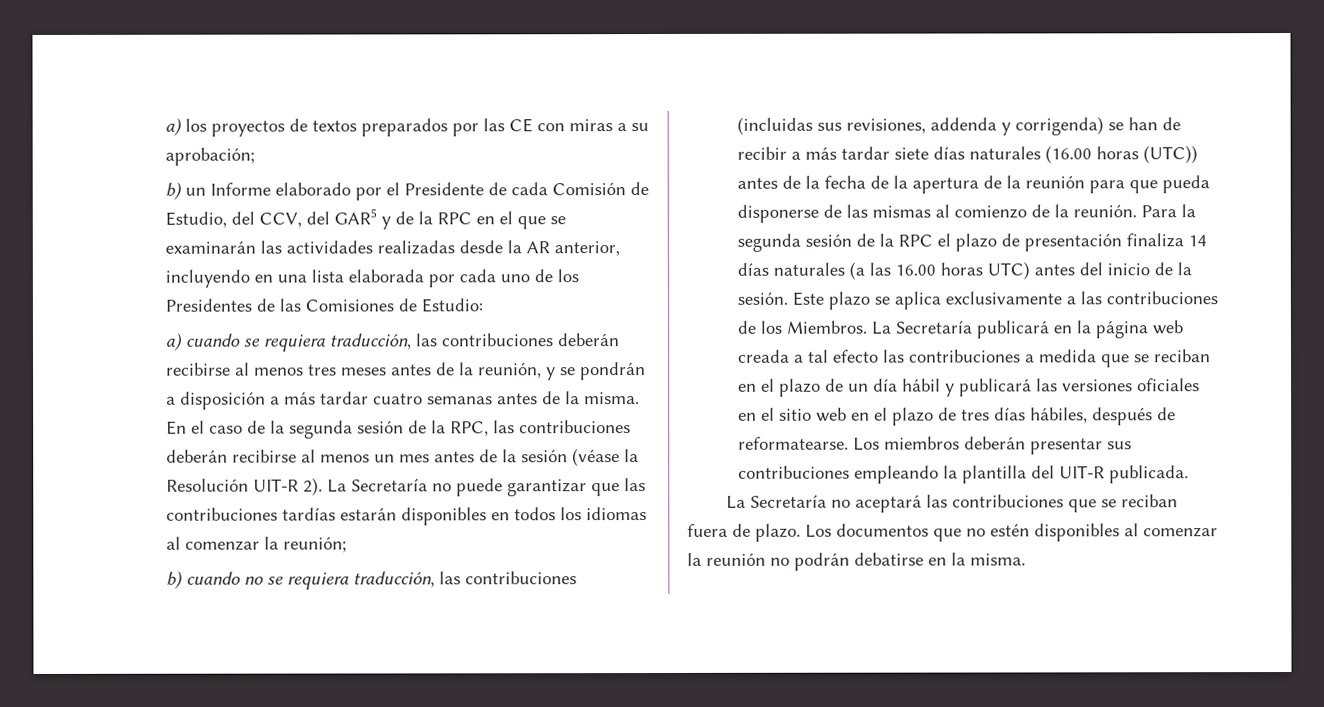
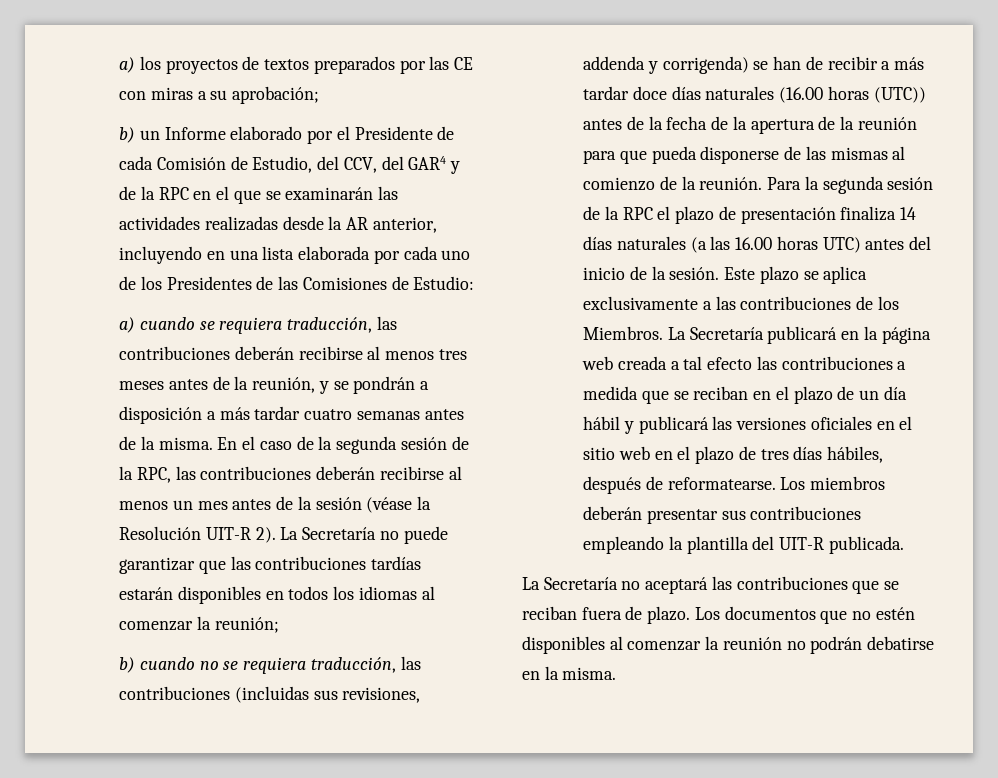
- b) un Informe elaborado por el Presidente de cada Comisión de Estudio, del CCV, del GAR5 y de la RPC en el que se examinarán las actividades realizadas desde la AR anterior, incluyendo en una lista elaborada por cada uno de los Presidentes de las Comisiones de Estudio:
+ b) un Informe elaborado por el Presidente de cada Comisión de Estudio, del CCV, del GAR4 y de la RPC en el que se examinarán las actividades realizadas desde la AR anterior, incluyendo en una lista elaborada por cada uno de los Presidentes de las Comisiones de Estudio:
- b) cuando no se requiera traducción, las contribuciones (incluidas sus revisiones, addenda y corrigenda) se han de recibir a más tardar siete días naturales (16.00 horas (UTC)) antes de la fecha de la apertura de la reunión para que pueda disponerse de las mismas al comienzo de la reunión.
+ b) cuando no se requiera traducción, las contribuciones (incluidas sus revisiones, addenda y corrigenda) se han de recibir a más tardar doce días naturales (16.00 horas (UTC)) antes de la fecha de la apertura de la reunión para que pueda disponerse de las mismas al comienzo de la reunión.

